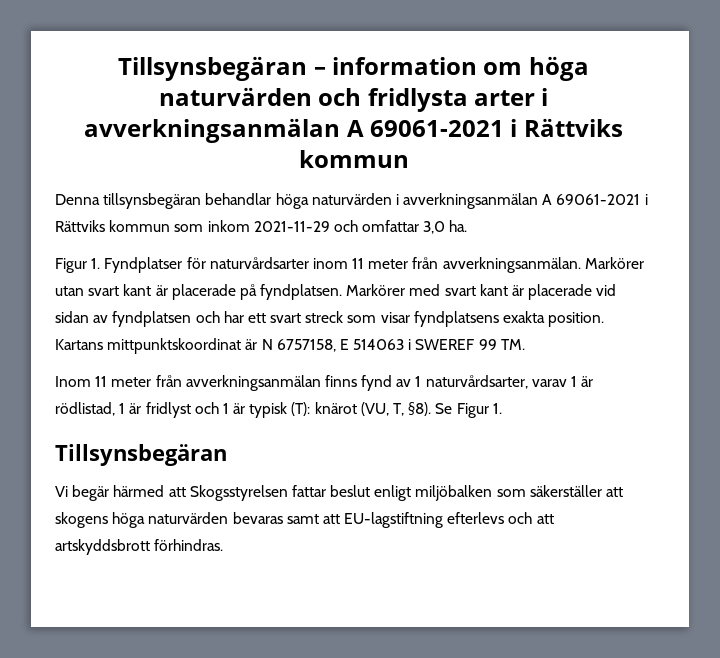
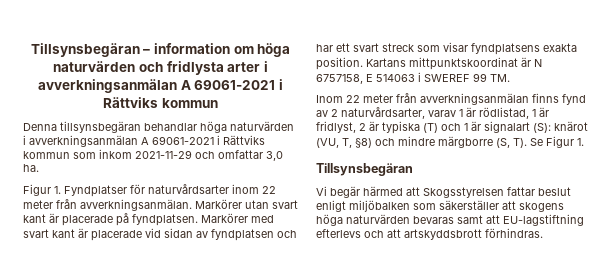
- Figur 1. Fyndplatser för naturvårdsarter inom 11 meter från avverkningsanmälan.
+ Figur 1. Fyndplatser för naturvårdsarter inom 22 meter från avverkningsanmälan.
- Inom 11 meter från avverkningsanmälan finns fynd av 1 naturvårdsarter, varav 1 är rödlistad, 1 är fridlyst och 1 är typisk (T): knärot (VU, T, §8). Se Figur 1.
+ Inom 22 meter från avverkningsanmälan finns fynd av 2 naturvårdsarter, varav 1 är rödlistad, 1 är fridlyst, 2 är typiska (T) och 1 är signalart (S): knärot (VU, T, §8) och mindre märgborre (S, T). Se Figur 1.

